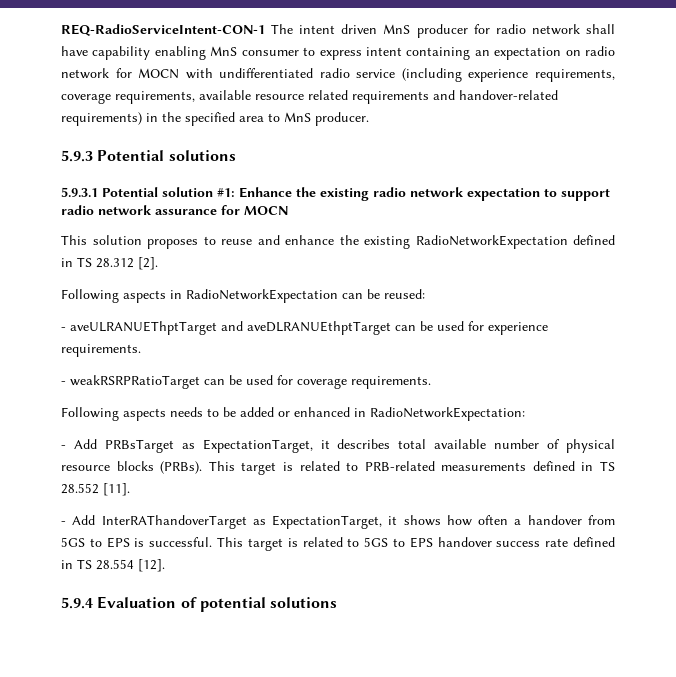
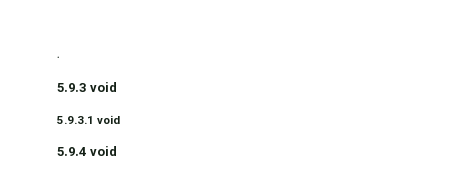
- REQ-RadioServiceIntent-CON-1 The intent driven MnS producer for radio network shall have capability enabling MnS consumer to express intent containing an expectation on radio network for MOCN with undifferentiated radio service (including experience requirements, coverage requirements, available resource related requirements and handover-related requirements) in the specified area to MnS producer.
+ .
- 5.9.3 Potential solutions
+ 5.9.3 void
- 5.9.3.1 Potential solution #1: Enhance the existing radio network expectation to support radio network assurance for MOCN
- This solution proposes to reuse and enhance the existing RadioNetworkExpectation defined in TS 28.312 [2].
- Following aspects in RadioNetworkExpectation can be reused:
- - aveULRANUEThptTarget and aveDLRANUEthptTarget can be used for experience requirements.
- - weakRSRPRatioTarget can be used for coverage requirements.
- Following aspects needs to be added or enhanced in RadioNetworkExpectation:
- - Add PRBsTarget as ExpectationTarget, it describes total available number of physical resource blocks (PRBs). This target is related to PRB-related measurements defined in TS 28.552 [11].
- - Add InterRAThandoverTarget as ExpectationTarget, it shows how often a handover from 5GS to EPS is successful. This target is related to 5GS to EPS handover success rate defined in TS 28.554 [12].
- 5.9.4 Evaluation of potential solutions
+ 5.9.3.1 void
+ 5.9.4 void

